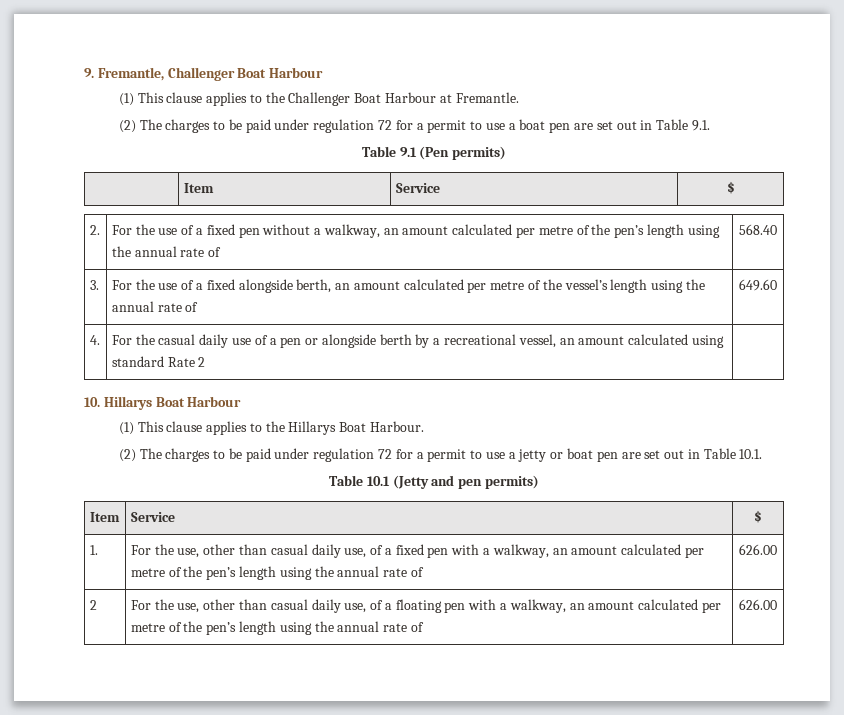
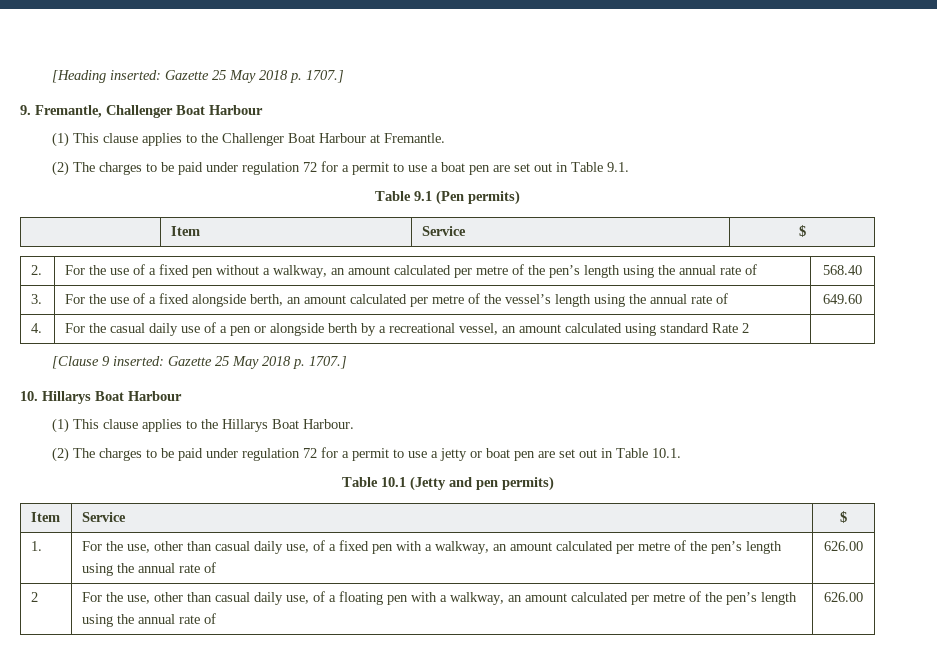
+ [Heading inserted: Gazette 25 May 2018 p. 1707.]
+ [Clause 9 inserted: Gazette 25 May 2018 p. 1707.]

